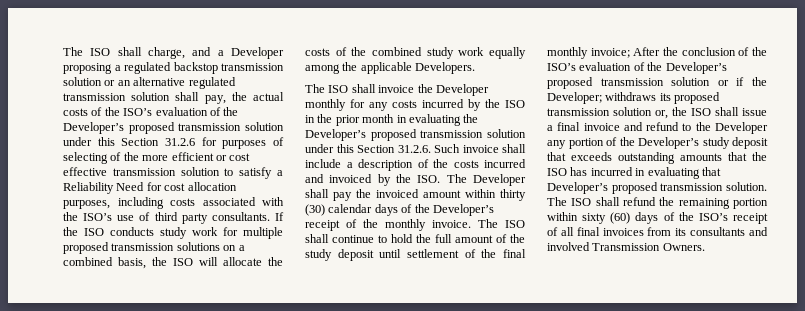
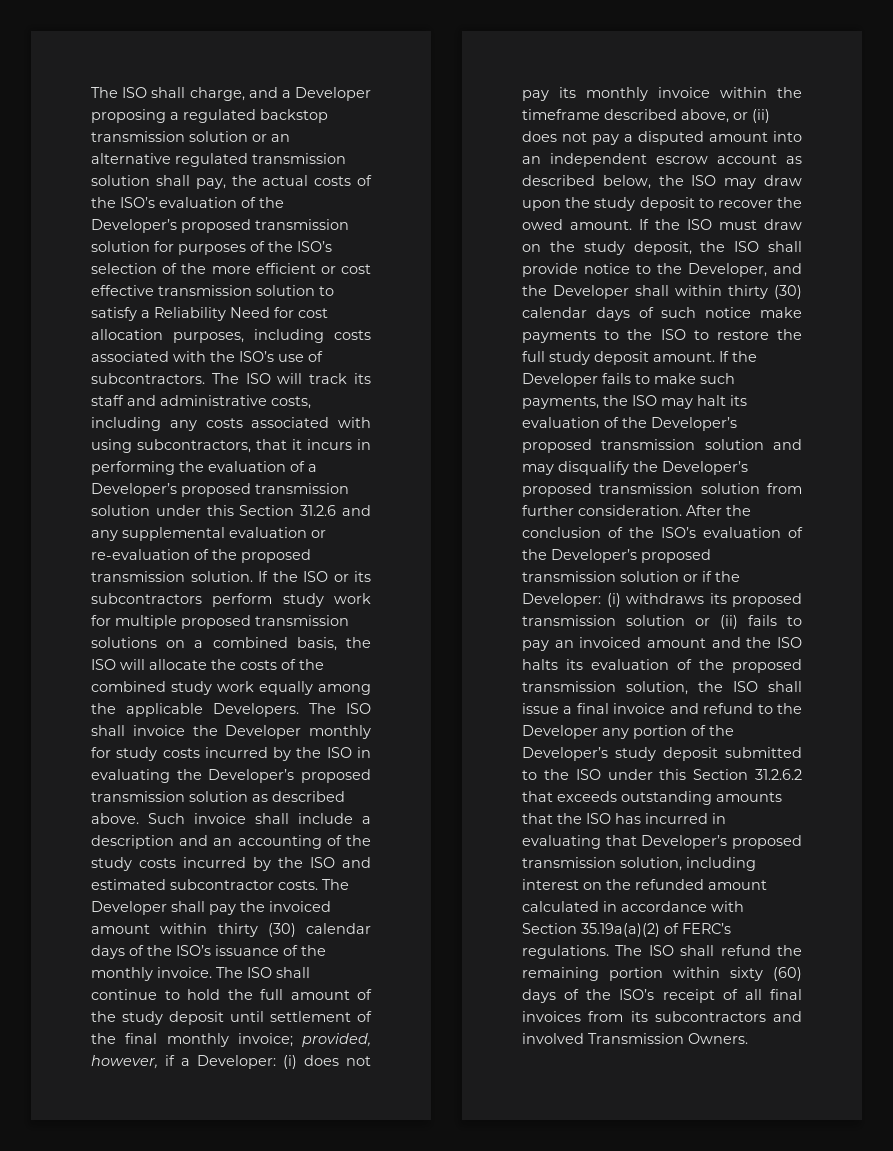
- The ISO shall charge, and a Developer proposing a regulated backstop transmission solution or an alternative regulated transmission solution shall pay, the actual costs of the ISO’s evaluation of the Developer’s proposed transmission solution under this Section 31.2.6 for purposes of selecting of the more efficient or cost effective transmission solution to satisfy a Reliability Need for cost allocation purposes, including costs associated with the ISO’s use of third party consultants. If the ISO conducts study work for multiple proposed transmission solutions on a combined basis, the ISO will allocate the costs of the combined study work equally among the applicable Developers.
- The ISO shall invoice the Developer monthly for any costs incurred by the ISO in the prior month in evaluating the Developer’s proposed transmission solution under this Section 31.2.6. Such invoice shall include a description of the costs incurred and invoiced by the ISO. The Developer shall pay the invoiced amount within thirty (30) calendar days of the Developer’s receipt of the monthly invoice.
+ The ISO shall charge, and a Developer proposing a regulated backstop transmission solution or an alternative regulated transmission solution shall pay, the actual costs of the ISO’s evaluation of the Developer’s proposed transmission solution for purposes of the ISO’s selection of the more efficient or cost effective transmission solution to satisfy a Reliability Need for cost allocation purposes, including costs associated with the ISO’s use of subcontractors. The ISO will track its staff and administrative costs, including any costs associated with using subcontractors, that it incurs in performing the evaluation of a Developer’s proposed transmission solution under this Section 31.2.6 and any supplemental evaluation or re-evaluation of the proposed transmission solution. If the ISO or its subcontractors perform study work for multiple proposed transmission solutions on a combined basis, the ISO will allocate the costs of the combined study work equally among the applicable Developers. The ISO shall invoice the Developer monthly for study costs incurred by the ISO in evaluating the Developer’s proposed transmission solution as described above. Such invoice shall include a description and an accounting of the study costs incurred by the ISO and estimated subcontractor costs. The Developer shall pay the invoiced amount within thirty (30) calendar days of the ISO’s issuance of the monthly invoice.
+ provided, however, if a Developer: (i) does not pay its monthly invoice within the timeframe described above, or (ii) does not pay a disputed amount into an independent escrow account as described below, the ISO may draw upon the study deposit to recover the owed amount. If the ISO must draw on the study deposit, the ISO shall provide notice to the Developer, and the Developer shall within thirty (30) calendar days of such notice make payments to the ISO to restore the full study deposit amount. If the Developer fails to make such payments, the ISO may halt its evaluation of the Developer’s proposed transmission solution and may disqualify the Developer’s proposed transmission solution from further consideration.
- After the conclusion of the ISO’s evaluation of the Developer’s proposed transmission solution or if the Developer; withdraws its proposed transmission solution or, the ISO shall issue a final invoice and refund to the Developer any portion of the Developer’s study deposit that exceeds outstanding amounts that the ISO has incurred in evaluating that Developer’s proposed transmission solution.
+ After the conclusion of the ISO’s evaluation of the Developer’s proposed transmission solution or if the Developer: (i) withdraws its proposed transmission solution or (ii) fails to pay an invoiced amount and the ISO halts its evaluation of the proposed transmission solution, the ISO shall issue a final invoice and refund to the Developer any portion of the Developer’s study deposit submitted to the ISO under this Section 31.2.6.2 that exceeds outstanding amounts that the ISO has incurred in evaluating that Developer’s proposed transmission solution, including interest on the refunded amount calculated in accordance with Section 35.19a(a)(2) of FERC’s regulations.
- The ISO shall refund the remaining portion within sixty (60) days of the ISO’s receipt of all final invoices from its consultants and involved Transmission Owners.
+ The ISO shall refund the remaining portion within sixty (60) days of the ISO’s receipt of all final invoices from its subcontractors and involved Transmission Owners.

